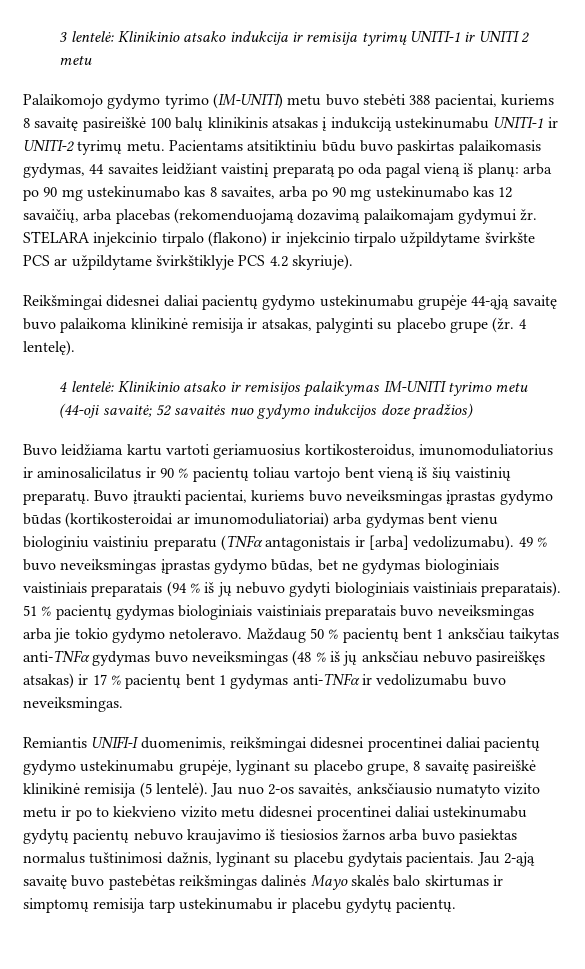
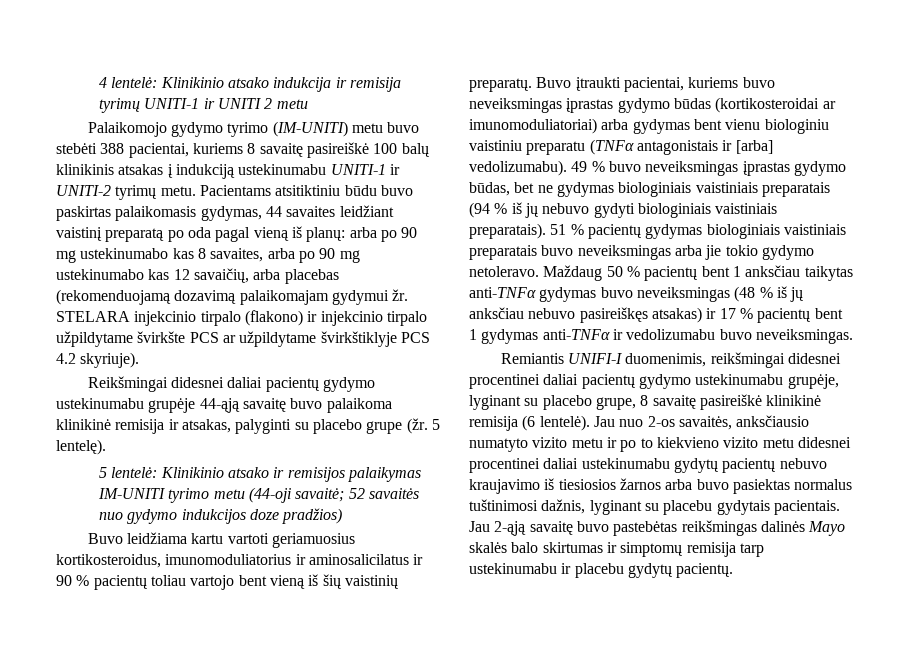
- 3 lentelė: Klinikinio atsako indukcija ir remisija tyrimų UNITI-1 ir UNITI 2 metu
+ 4 lentelė: Klinikinio atsako indukcija ir remisija tyrimų UNITI-1 ir UNITI 2 metu
- 4 lentelę).
+ 5 lentelę).
- 4 lentelė: Klinikinio atsako ir remisijos palaikymas IM-UNITI tyrimo metu (44-oji savaitė; 52 savaitės nuo gydymo indukcijos doze pradžios)
+ 5 lentelė: Klinikinio atsako ir remisijos palaikymas IM-UNITI tyrimo metu (44-oji savaitė; 52 savaitės nuo gydymo indukcijos doze pradžios)
- Remiantis UNIFI-I duomenimis, reikšmingai didesnei procentinei daliai pacientų gydymo ustekinumabu grupėje, lyginant su placebo grupe, 8 savaitę pasireiškė klinikinė remisija (5 lentelė).
+ Remiantis UNIFI-I duomenimis, reikšmingai didesnei procentinei daliai pacientų gydymo ustekinumabu grupėje, lyginant su placebo grupe, 8 savaitę pasireiškė klinikinė remisija (6 lentelė).

